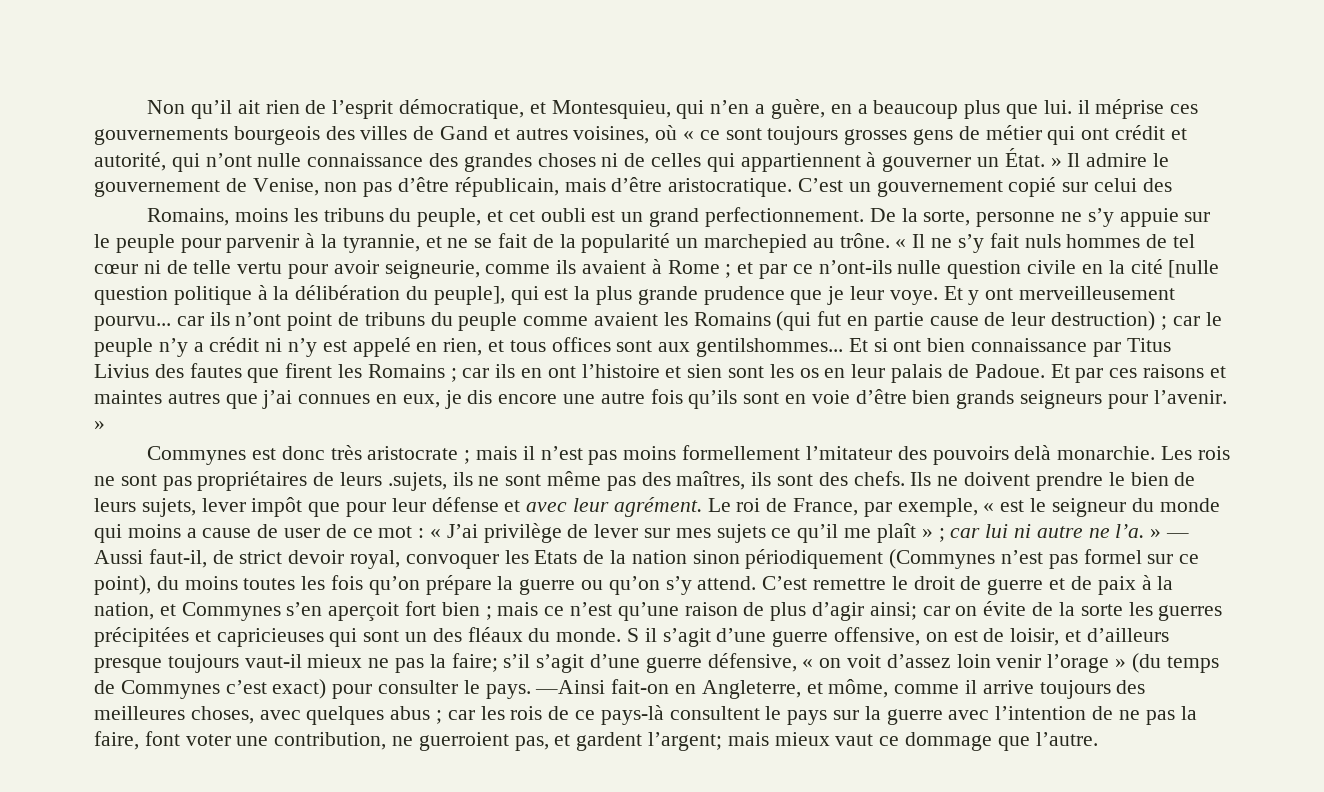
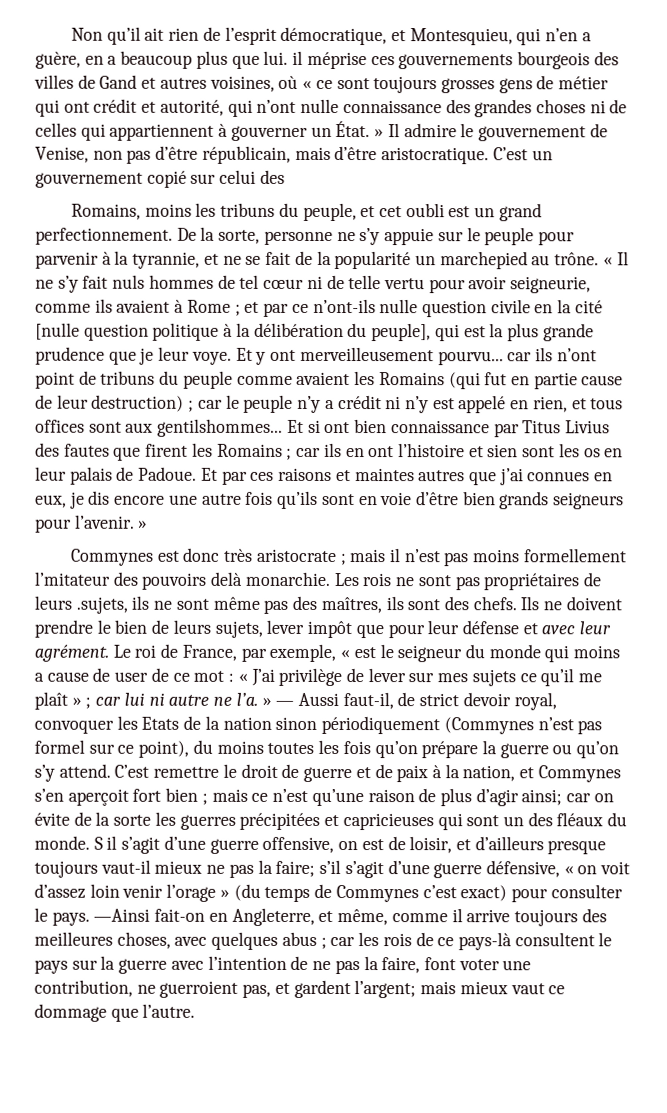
- —Ainsi fait-on en Angleterre, et môme, comme il arrive toujours des meilleures choses, avec quelques abus ; car les rois de ce pays-là consultent le pays sur la guerre avec l’intention de ne pas la faire, font voter une contribution, ne guerroient pas, et gardent l’argent; mais mieux vaut ce dommage que l’autre.
+ —Ainsi fait-on en Angleterre, et même, comme il arrive toujours des meilleures choses, avec quelques abus ; car les rois de ce pays-là consultent le pays sur la guerre avec l’intention de ne pas la faire, font voter une contribution, ne guerroient pas, et gardent l’argent; mais mieux vaut ce dommage que l’autre.

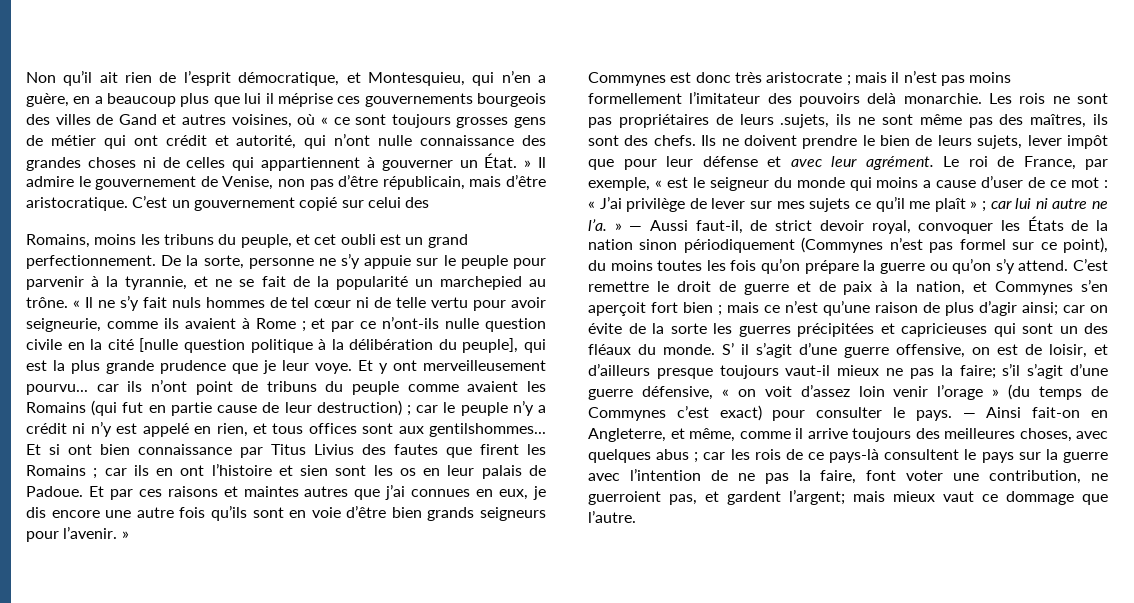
- Non qu’il ait rien de l’esprit démocratique, et Montesquieu, qui n’en a guère, en a beaucoup plus que lui. il méprise ces gouvernements bourgeois des villes de Gand et autres voisines, où « ce sont toujours grosses gens de métier qui ont crédit et autorité, qui n’ont nulle connaissance des grandes choses ni de celles qui appartiennent à gouverner un État. » Il admire le gouvernement de Venise, non pas d’être républicain, mais d’être aristocratique.
+ Non qu’il ait rien de l’esprit démocratique, et Montesquieu, qui n’en a guère, en a beaucoup plus que lui il méprise ces gouvernements bourgeois des villes de Gand et autres voisines, où « ce sont toujours grosses gens de métier qui ont crédit et autorité, qui n’ont nulle connaissance des grandes choses ni de celles qui appartiennent à gouverner un État. » Il admire le gouvernement de Venise, non pas d’être républicain, mais d’être aristocratique.
- Commynes est donc très aristocrate ; mais il n’est pas moins formellement l’mitateur des pouvoirs delà monarchie.
+ Commynes est donc très aristocrate ; mais il n’est pas moins formellement l’imitateur des pouvoirs delà monarchie.
- Le roi de France, par exemple, « est le seigneur du monde qui moins a cause de user de ce mot :
+ Le roi de France, par exemple, « est le seigneur du monde qui moins a cause d’user de ce mot :
- car lui ni autre ne l’a. » — Aussi faut-il, de strict devoir royal, convoquer les Etats de la nation sinon périodiquement (Commynes n’est pas formel sur ce point), du moins toutes les fois qu’on prépare la guerre ou qu’on s’y attend.
+ car lui ni autre ne l’a. » — Aussi faut-il, de strict devoir royal, convoquer les États de la nation sinon périodiquement (Commynes n’est pas formel sur ce point), du moins toutes les fois qu’on prépare la guerre ou qu’on s’y attend.
- S il s’agit d’une guerre offensive, on est de loisir, et d’ailleurs presque toujours vaut-il mieux ne pas la faire; s’il s’agit d’une guerre défensive, « on voit d’assez loin venir l’orage » (du temps de Commynes c’est exact) pour consulter le pays.
+ S’ il s’agit d’une guerre offensive, on est de loisir, et d’ailleurs presque toujours vaut-il mieux ne pas la faire; s’il s’agit d’une guerre défensive, « on voit d’assez loin venir l’orage » (du temps de Commynes c’est exact) pour consulter le pays.
- —Ainsi fait-on en Angleterre, et même, comme il arrive toujours des meilleures choses, avec quelques abus ; car les rois de ce pays-là consultent le pays sur la guerre avec l’intention de ne pas la faire, font voter une contribution, ne guerroient pas, et gardent l’argent; mais mieux vaut ce dommage que l’autre.
+ — Ainsi fait-on en Angleterre, et même, comme il arrive toujours des meilleures choses, avec quelques abus ; car les rois de ce pays-là consultent le pays sur la guerre avec l’intention de ne pas la faire, font voter une contribution, ne guerroient pas, et gardent l’argent; mais mieux vaut ce dommage que l’autre.

